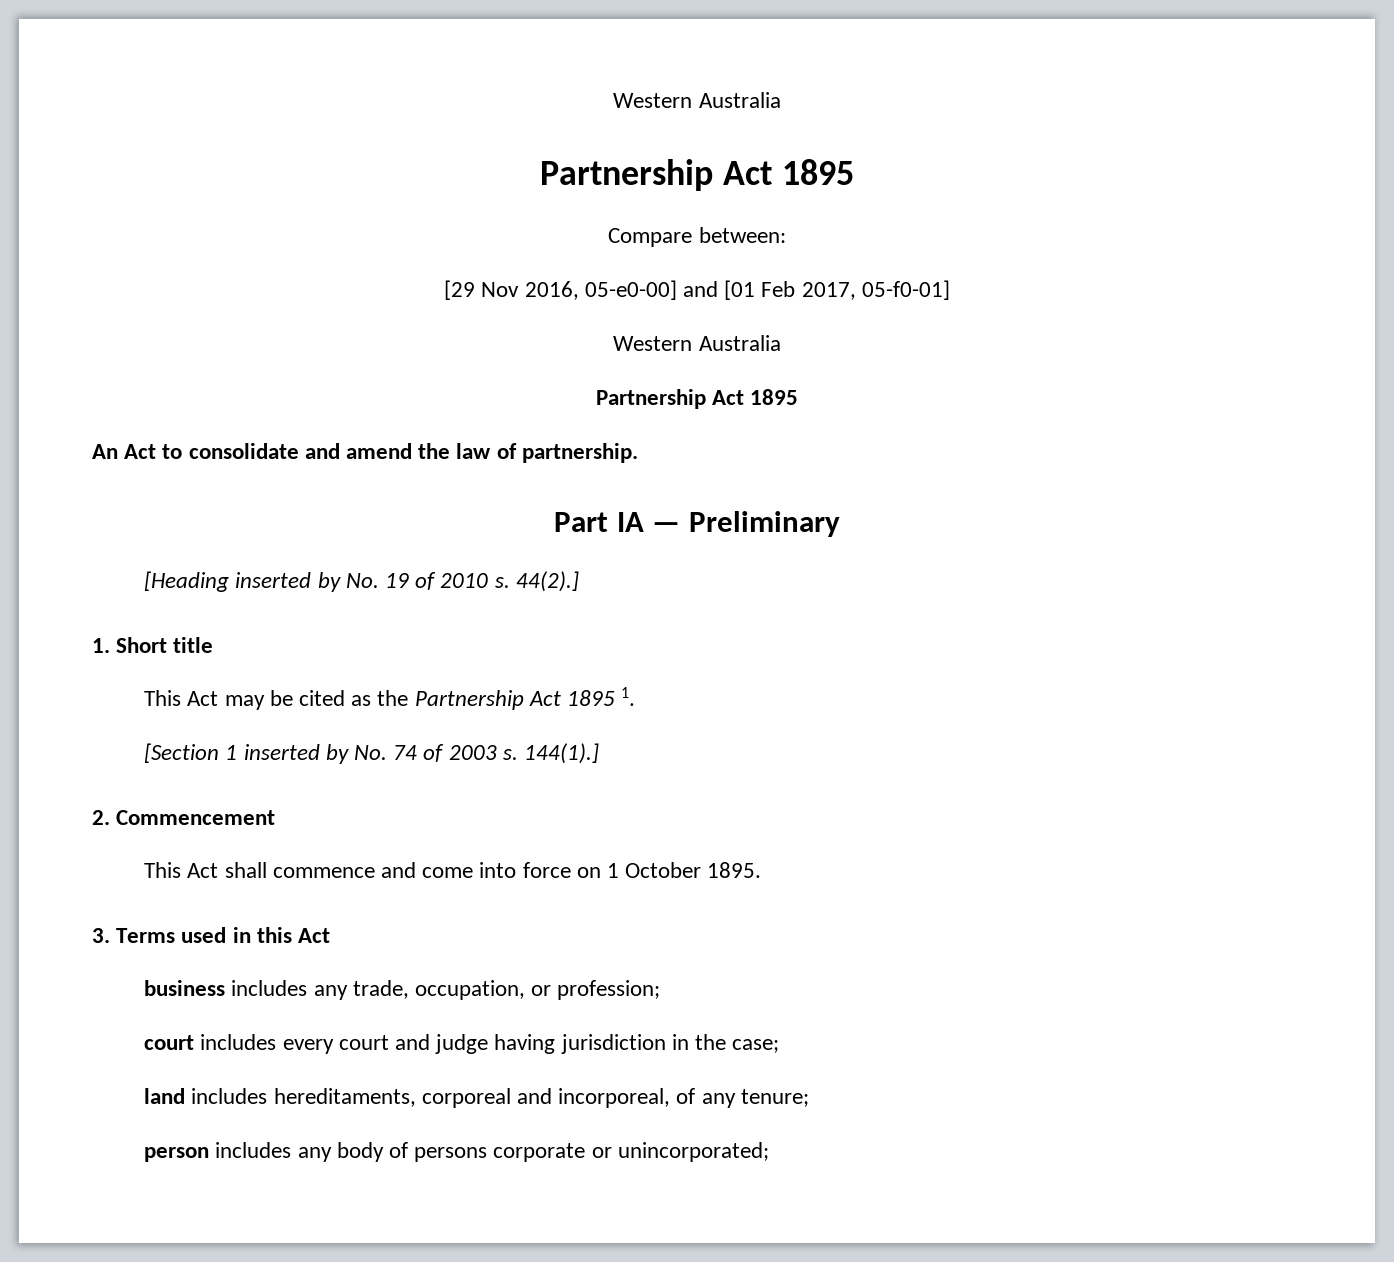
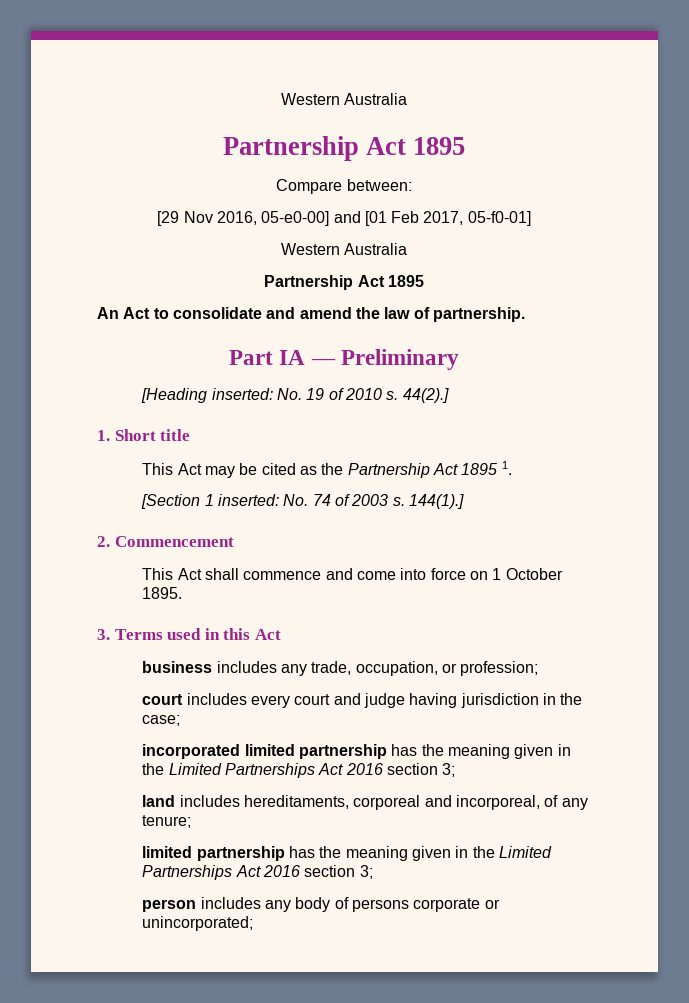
- [Heading inserted by No. 19 of 2010 s.
+ [Heading inserted: No. 19 of 2010 s.
- [Section 1 inserted by No. 74 of 2003 s.
+ [Section 1 inserted: No. 74 of 2003 s.
+ incorporated limited partnership has the meaning given in the Limited Partnerships Act 2016 section 3;
  land includes hereditaments, corporeal and incorporeal, of any tenure;
+ limited partnership has the meaning given in the Limited Partnerships Act 2016 section 3;

